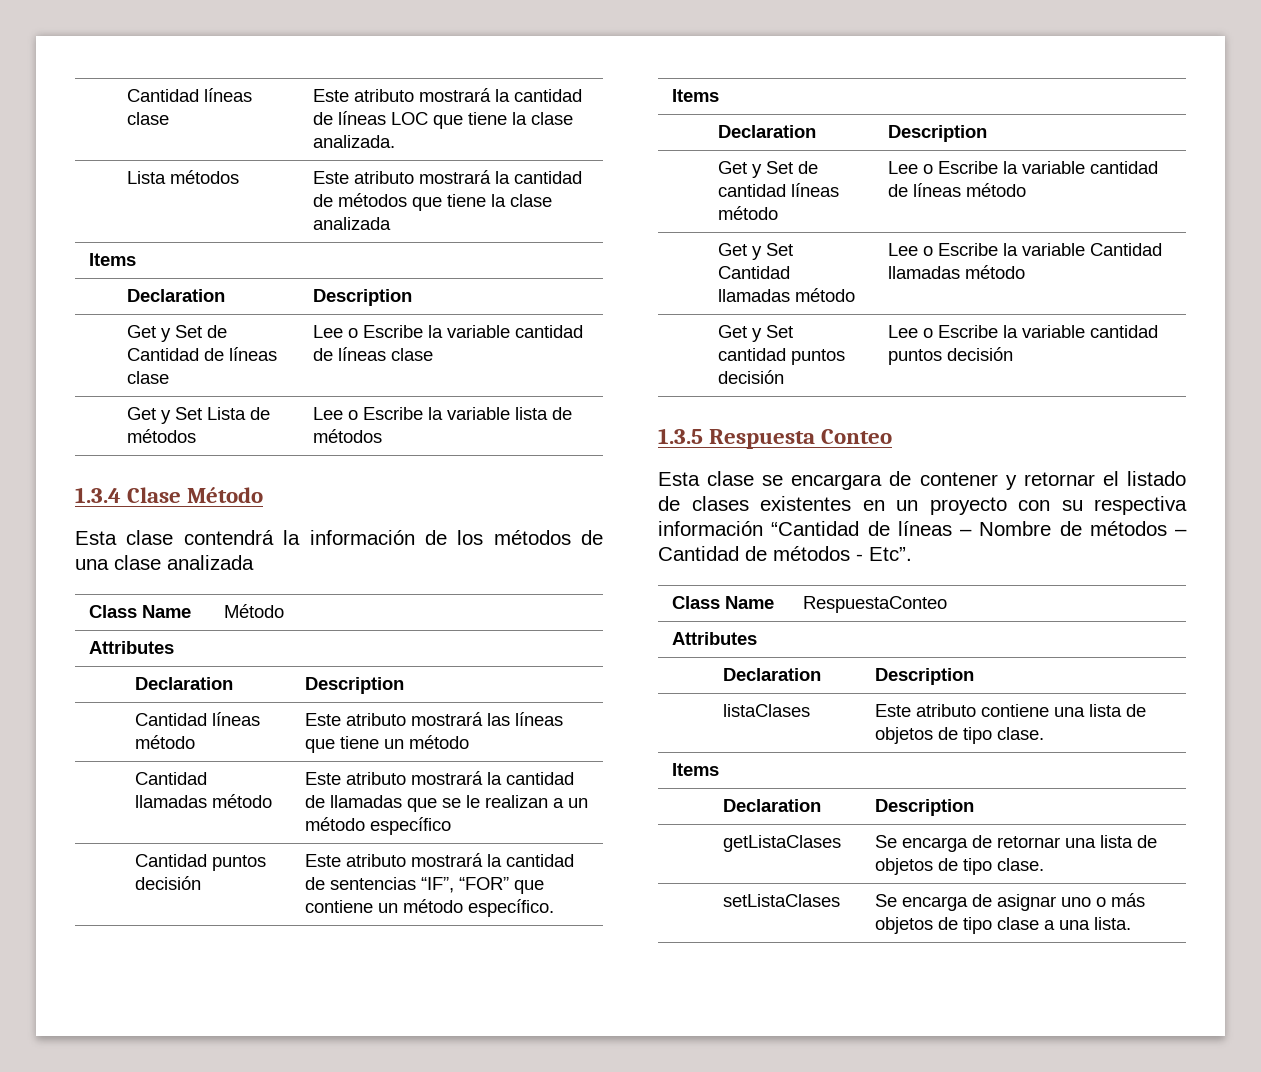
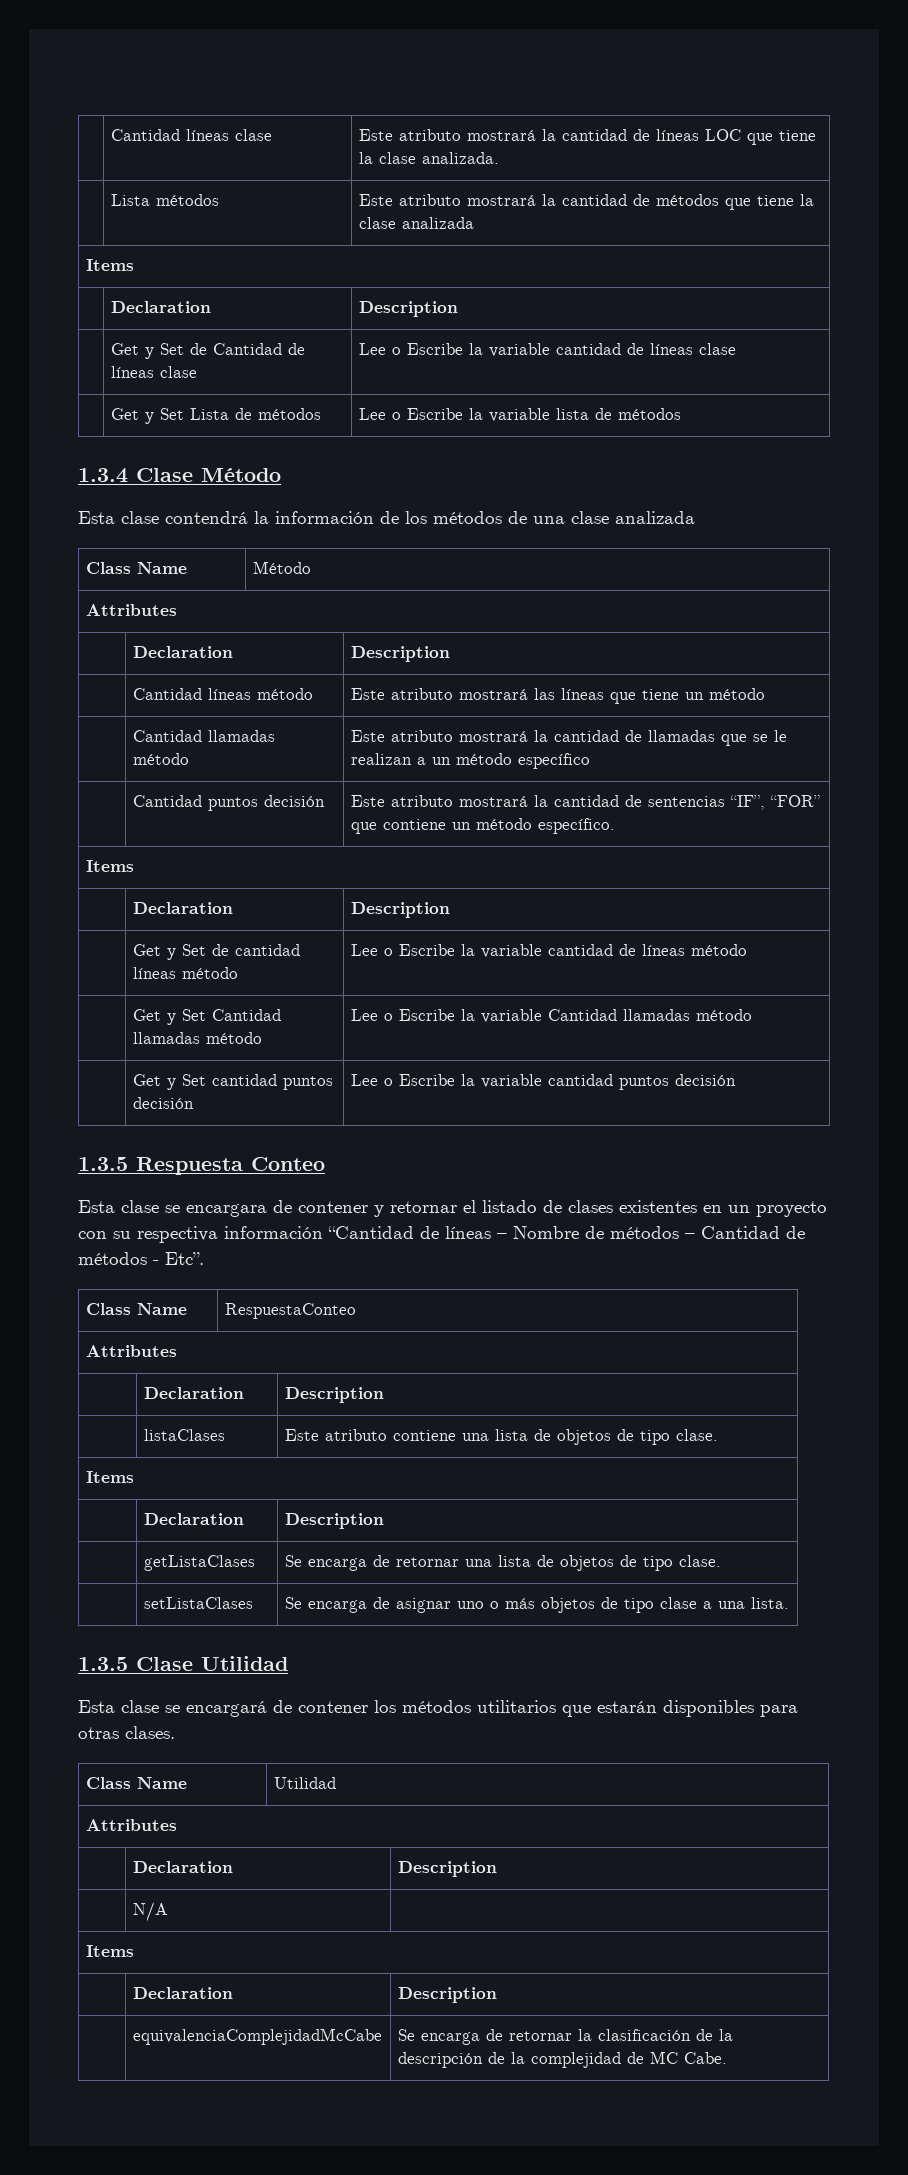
+ 1.3.5 Clase Utilidad
+ Esta clase se encargará de contener los métodos utilitarios que estarán disponibles para otras clases.
+ Class Name | Utilidad
+ Attributes
+ | Declaration | Description
+ | N/A |
+ Items
+ | Declaration | Description
+ | equivalenciaComplejidadMcCabe | Se encarga de retornar la clasificación de la descripción de la complejidad de MC Cabe.

